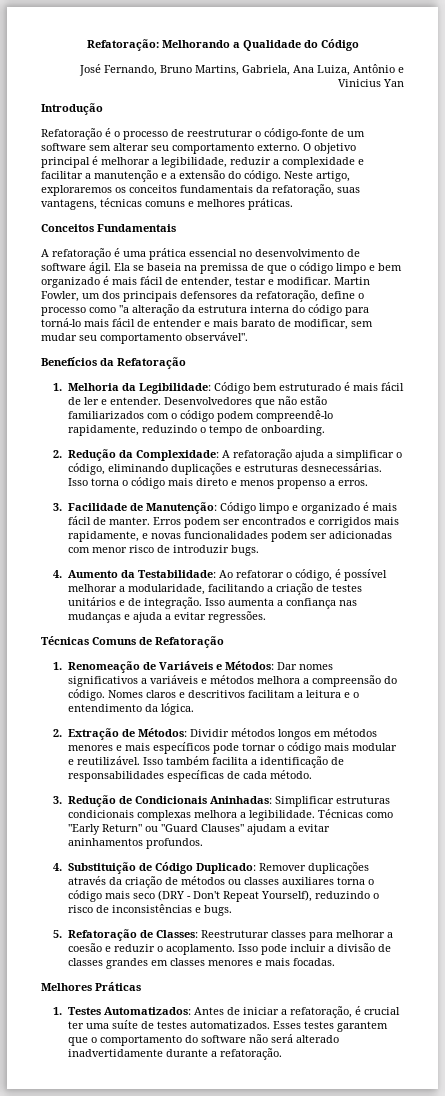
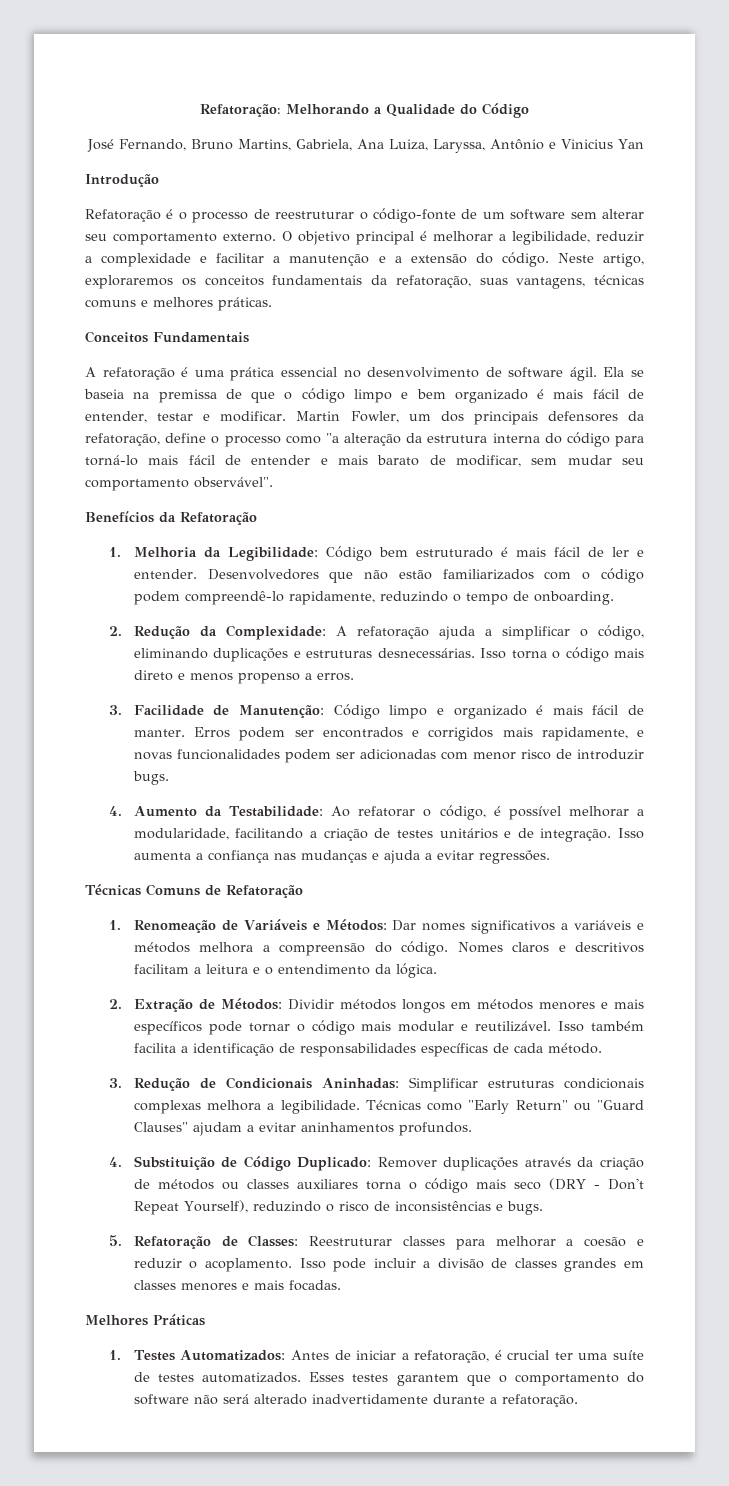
- José Fernando, Bruno Martins, Gabriela, Ana Luiza, Antônio e Vinicius Yan
+ José Fernando, Bruno Martins, Gabriela, Ana Luiza, Laryssa, Antônio e Vinicius Yan

